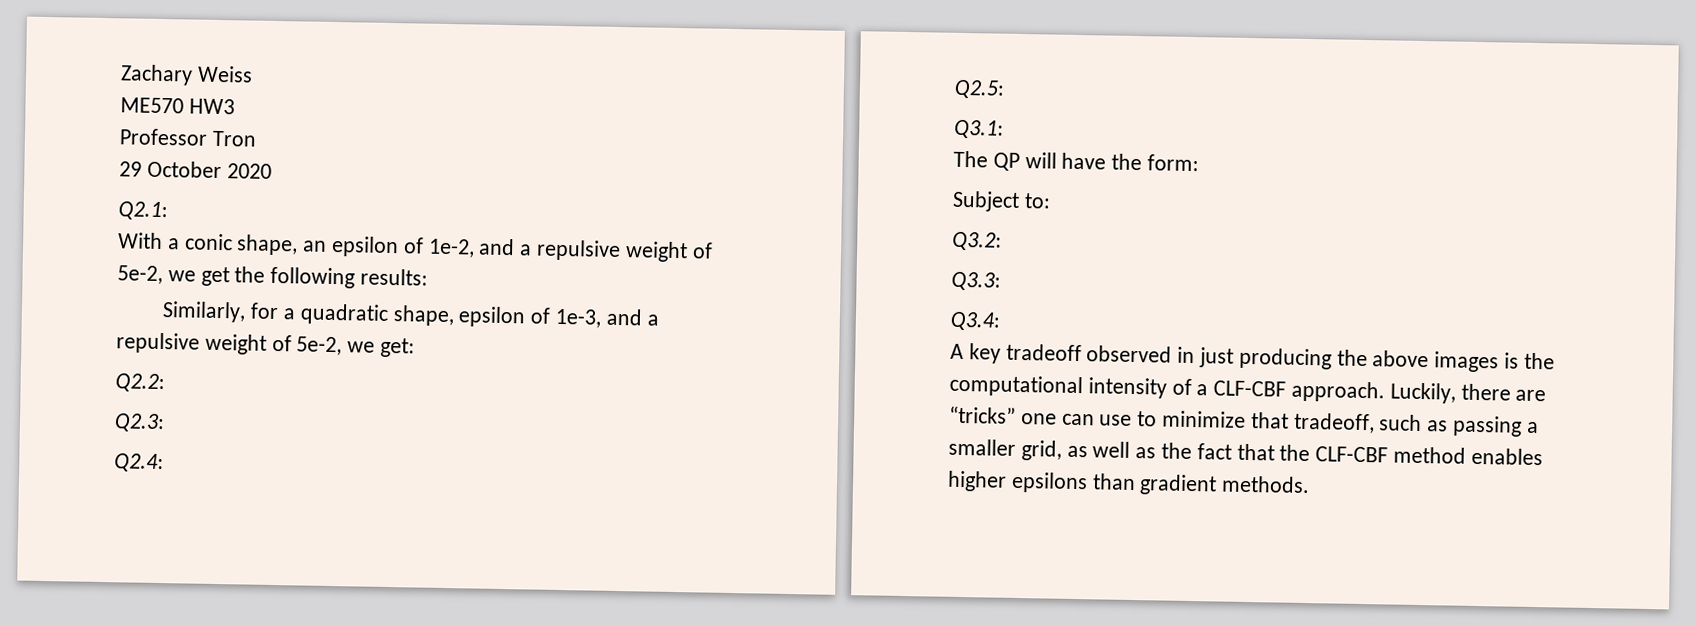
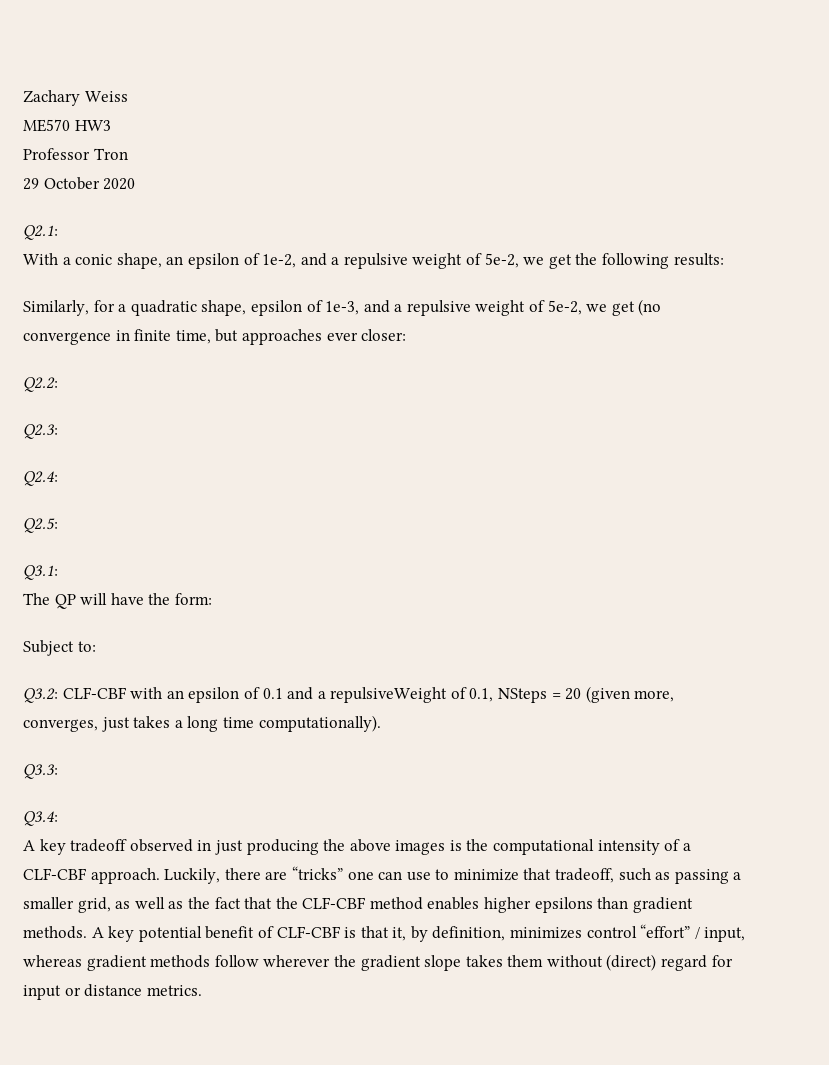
- Similarly, for a quadratic shape, epsilon of 1e-3, and a repulsive weight of 5e-2, we get:
+ Similarly, for a quadratic shape, epsilon of 1e-3, and a repulsive weight of 5e-2, we get (no convergence in finite time, but approaches ever closer:
- Q3.2:
+ Q3.2: CLF-CBF with an epsilon of 0.1 and a repulsiveWeight of 0.1, NSteps = 20 (given more, converges, just takes a long time computationally).
+ A key potential benefit of CLF-CBF is that it, by definition, minimizes control “effort” / input, whereas gradient methods follow wherever the gradient slope takes them without (direct) regard for input or distance metrics.

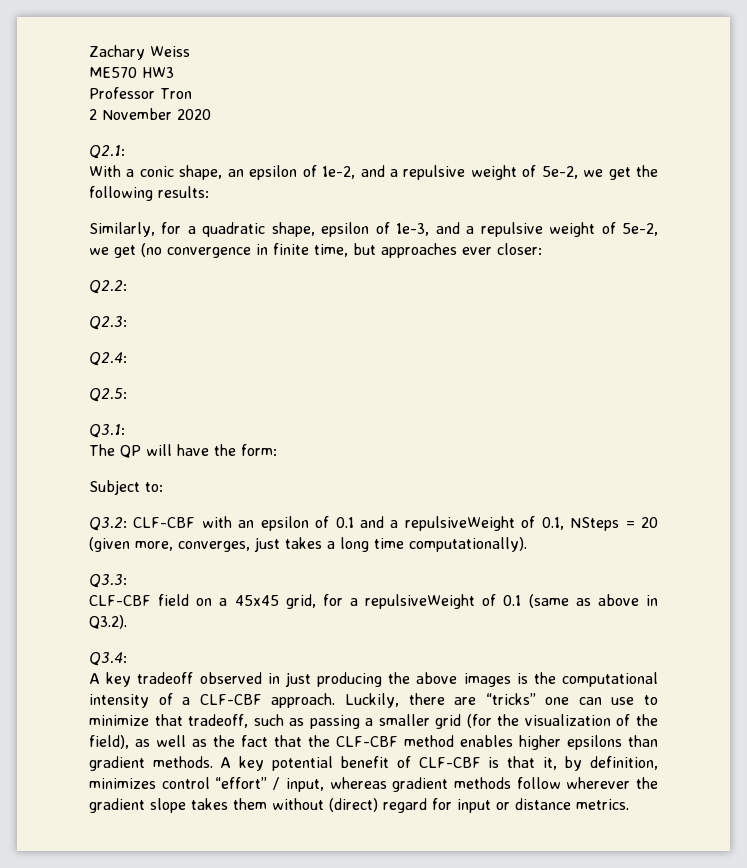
- 29 October 2020
+ 2 November 2020
+ CLF-CBF field on a 45x45 grid, for a repulsiveWeight of 0.1 (same as above in Q3.2).
- Luckily, there are “tricks” one can use to minimize that tradeoff, such as passing a smaller grid, as well as the fact that the CLF-CBF method enables higher epsilons than gradient methods.
+ Luckily, there are “tricks” one can use to minimize that tradeoff, such as passing a smaller grid (for the visualization of the field), as well as the fact that the CLF-CBF method enables higher epsilons than gradient methods.

